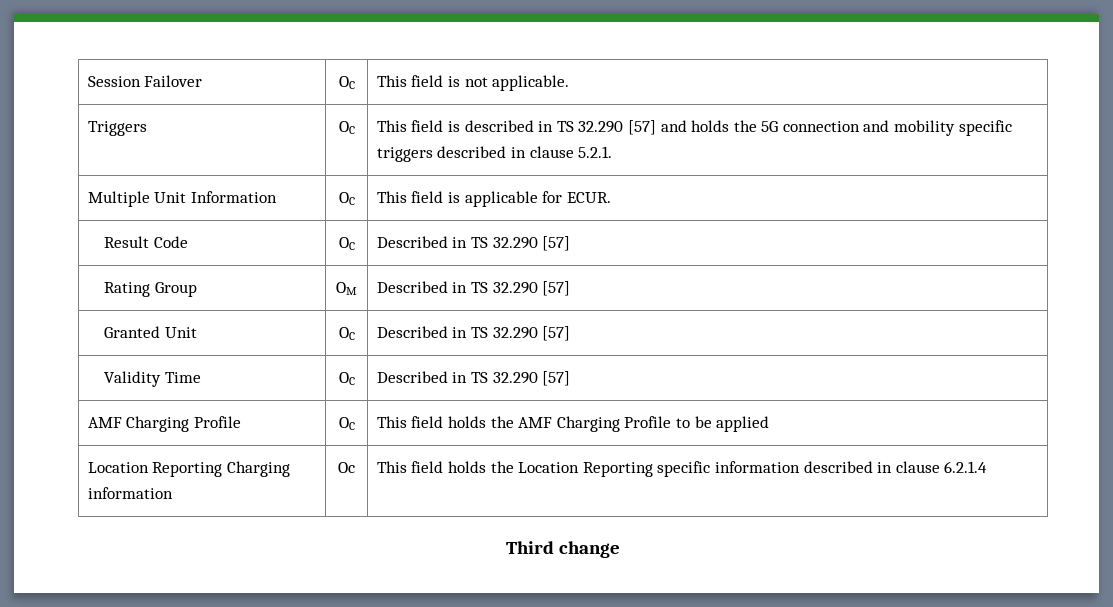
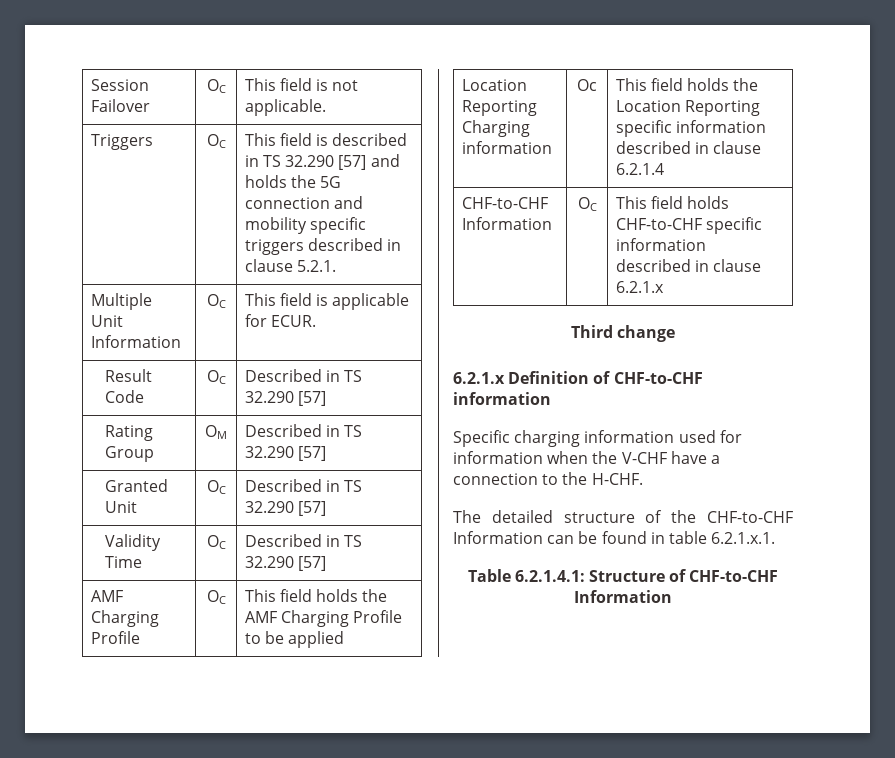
+ CHF-to-CHF Information | OC | This field holds CHF-to-CHF specific information described in clause 6.2.1.x
  Third change
+ 6.2.1.x Definition of CHF-to-CHF information
+ Specific charging information used for information when the V-CHF have a connection to the H-CHF.
+ The detailed structure of the CHF-to-CHF Information can be found in table 6.2.1.x.1.
+ Table 6.2.1.4.1: Structure of CHF-to-CHF Information

